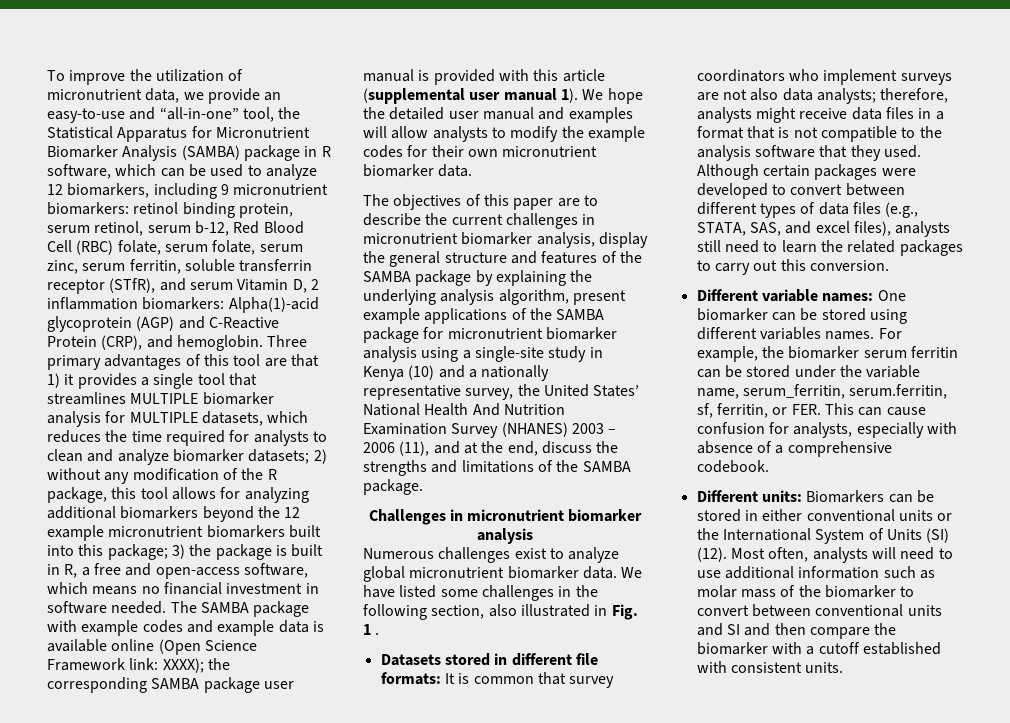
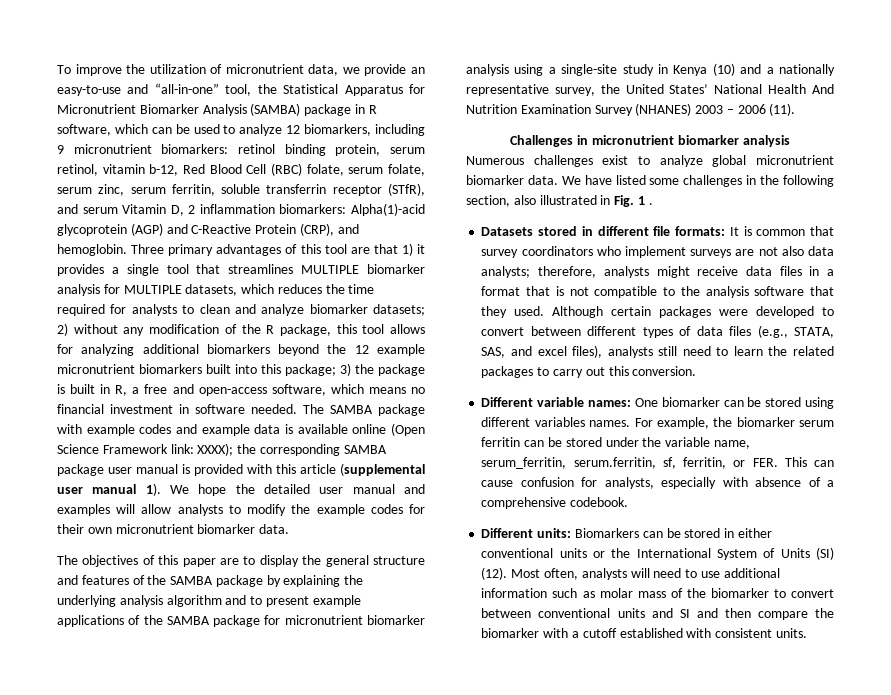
- retinol binding protein, serum retinol, serum b-12, Red Blood Cell (RBC) folate, serum folate, serum zinc, serum ferritin, soluble transferrin receptor (STfR), and serum Vitamin D, 2 inflammation biomarkers:
+ retinol binding protein, serum retinol, vitamin b-12, Red Blood Cell (RBC) folate, serum folate, serum zinc, serum ferritin, soluble transferrin receptor (STfR), and serum Vitamin D, 2 inflammation biomarkers:
- The objectives of this paper are to describe the current challenges in micronutrient biomarker analysis, display the general structure and features of the SAMBA package by explaining the underlying analysis algorithm, present example applications of the SAMBA package for micronutrient biomarker analysis using a single-site study in Kenya (10) and a nationally representative survey, the United States’ National Health And Nutrition Examination Survey (NHANES) 2003 – 2006 (11), and at the end, discuss the strengths and limitations of the SAMBA package.
+ The objectives of this paper are to display the general structure and features of the SAMBA package by explaining the underlying analysis algorithm and to present example applications of the SAMBA package for micronutrient biomarker analysis using a single-site study in Kenya (10) and a nationally representative survey, the United States’ National Health And Nutrition Examination Survey (NHANES) 2003 – 2006 (11).

